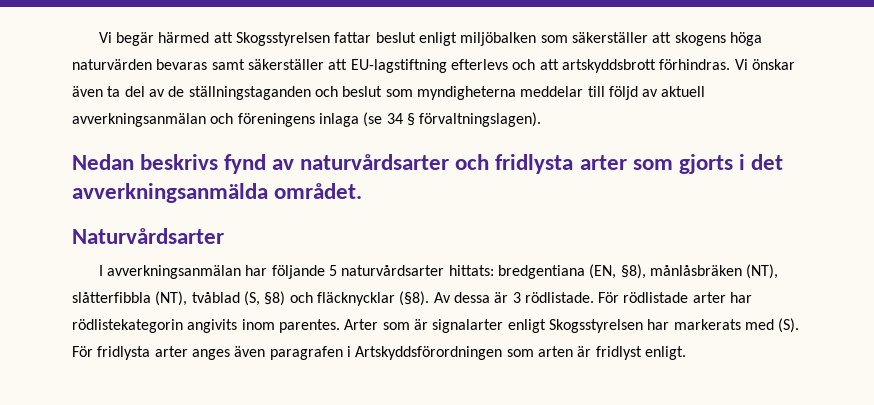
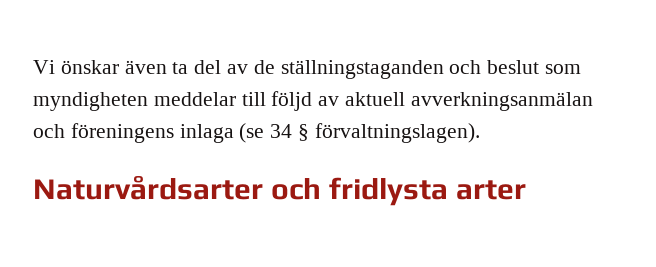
- Vi begär härmed att Skogsstyrelsen fattar beslut enligt miljöbalken som säkerställer att skogens höga naturvärden bevaras samt säkerställer att EU-lagstiftning efterlevs och att artskyddsbrott förhindras. Vi önskar även ta del av de ställningstaganden och beslut som myndigheterna meddelar till följd av aktuell avverkningsanmälan och föreningens inlaga (se 34 § förvaltningslagen).
+ Vi önskar även ta del av de ställningstaganden och beslut som myndigheten meddelar till följd av aktuell avverkningsanmälan och föreningens inlaga (se 34 § förvaltningslagen).
- Nedan beskrivs fynd av naturvårdsarter och fridlysta arter som gjorts i det avverkningsanmälda området.
- Naturvårdsarter
- I avverkningsanmälan har följande 5 naturvårdsarter hittats: bredgentiana (EN, §8), månlåsbräken (NT), slåtterfibbla (NT), tvåblad (S, §8) och fläcknycklar (§8). Av dessa är 3 rödlistade. För rödlistade arter har rödlistekategorin angivits inom parentes. Arter som är signalarter enligt Skogsstyrelsen har markerats med (S). För fridlysta arter anges även paragrafen i Artskyddsförordningen som arten är fridlyst enligt.
+ Naturvårdsarter och fridlysta arter

